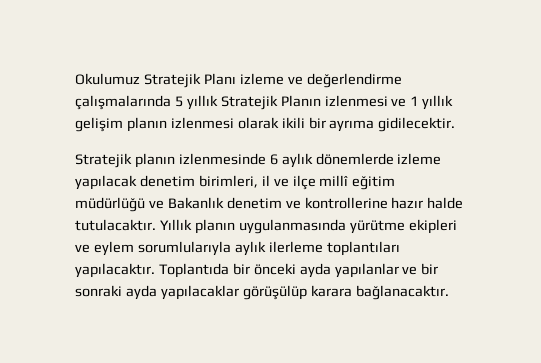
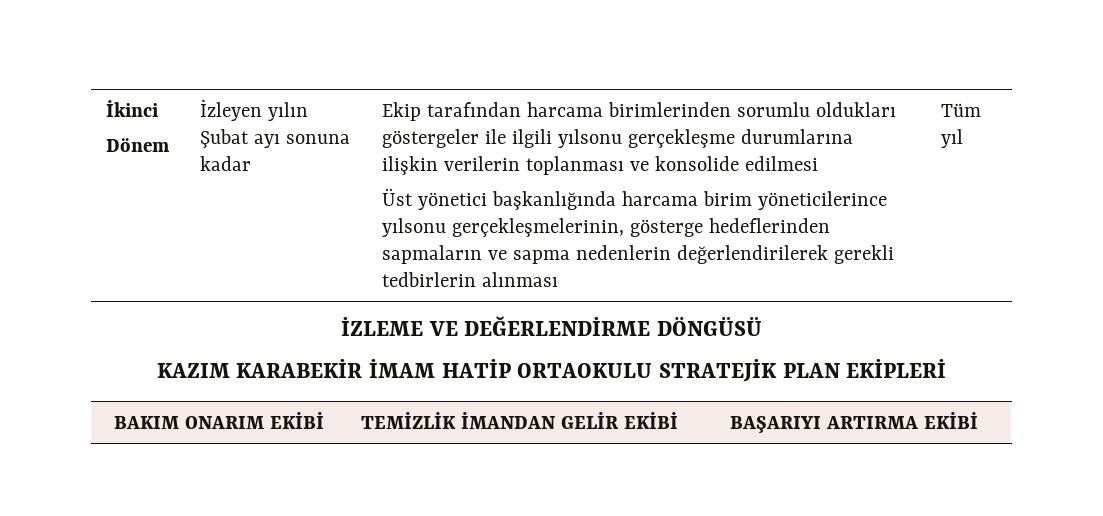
- Okulumuz Stratejik Planı izleme ve değerlendirme çalışmalarında 5 yıllık Stratejik Planın izlenmesi ve 1 yıllık gelişim planın izlenmesi olarak ikili bir ayrıma gidilecektir.
- Stratejik planın izlenmesinde 6 aylık dönemlerde izleme yapılacak denetim birimleri, il ve ilçe millî eğitim müdürlüğü ve Bakanlık denetim ve kontrollerine hazır halde tutulacaktır. Yıllık planın uygulanmasında yürütme ekipleri ve eylem sorumlularıyla aylık ilerleme toplantıları yapılacaktır. Toplantıda bir önceki ayda yapılanlar ve bir sonraki ayda yapılacaklar görüşülüp karara bağlanacaktır.
+ İkinci
+ Dönem | İzleyen yılın Şubat ayı sonuna kadar | Ekip tarafından harcama birimlerinden sorumlu oldukları göstergeler ile ilgili yılsonu gerçekleşme durumlarına ilişkin verilerin toplanması ve konsolide edilmesi
+ Üst yönetici başkanlığında harcama birim yöneticilerince yılsonu gerçekleşmelerinin, gösterge hedeflerinden sapmaların ve sapma nedenlerin değerlendirilerek gerekli tedbirlerin alınması | Tüm yıl
+ İZLEME VE DEĞERLENDİRME DÖNGÜSÜ
+ KAZIM KARABEKİR İMAM HATİP ORTAOKULU STRATEJİK PLAN EKİPLERİ
+ BAKIM ONARIM EKİBİ | TEMİZLİK İMANDAN GELİR EKİBİ | BAŞARIYI ARTIRMA EKİBİ

